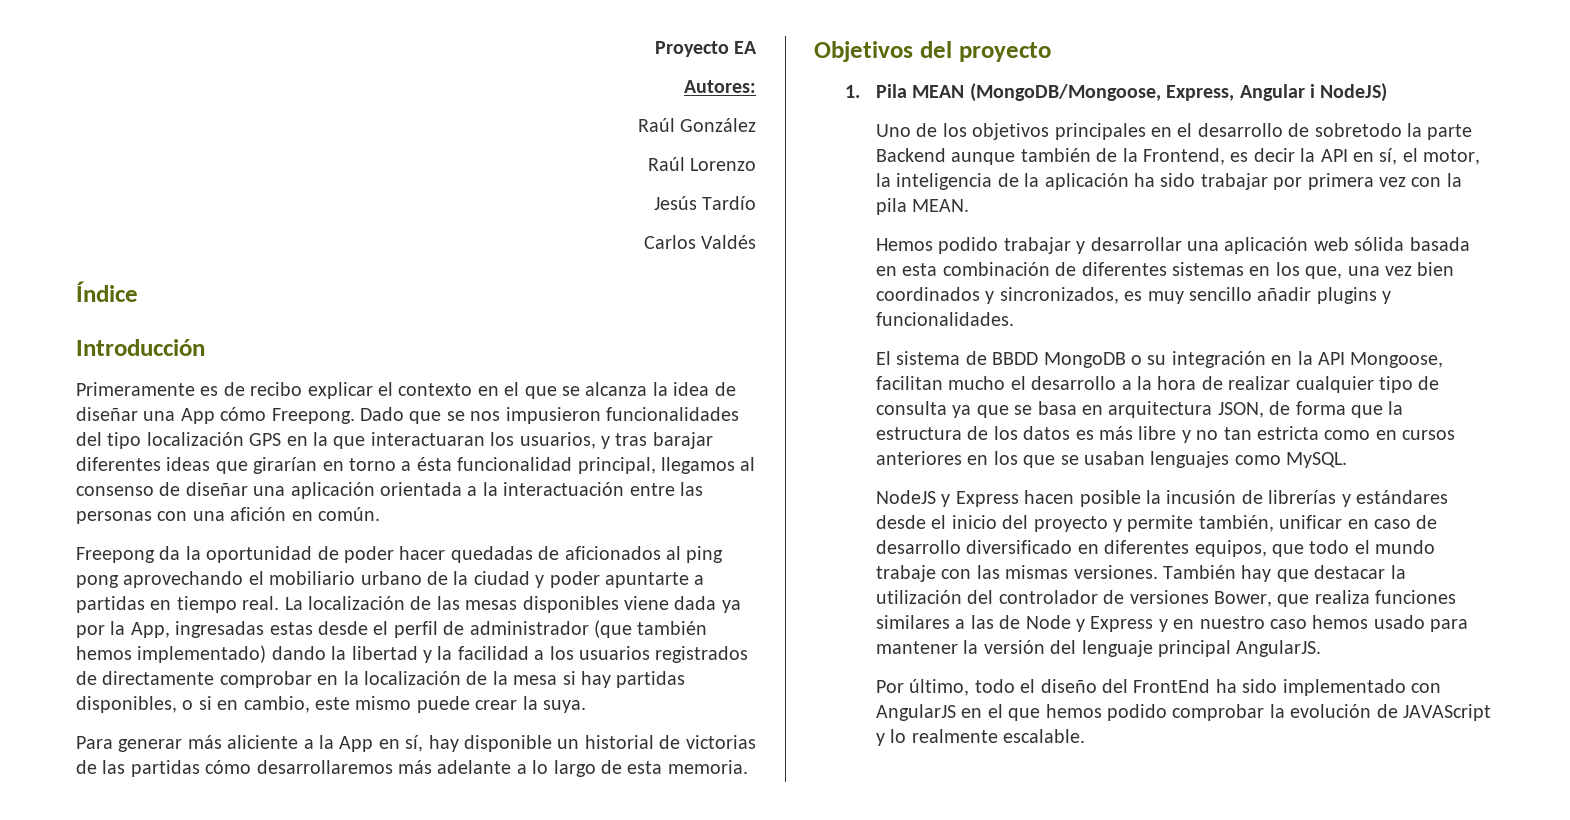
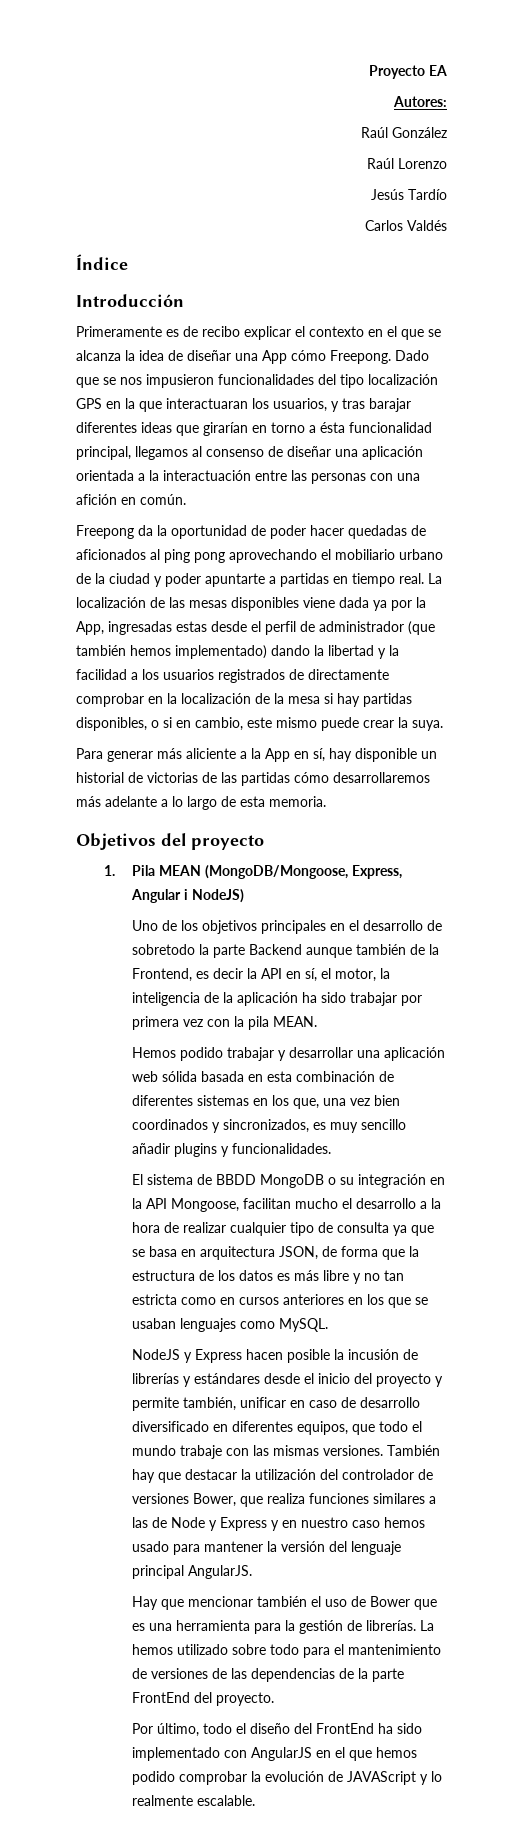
+ Hay que mencionar también el uso de Bower que es una herramienta para la gestión de librerías. La hemos utilizado sobre todo para el mantenimiento de versiones de las dependencias de la parte FrontEnd del proyecto.

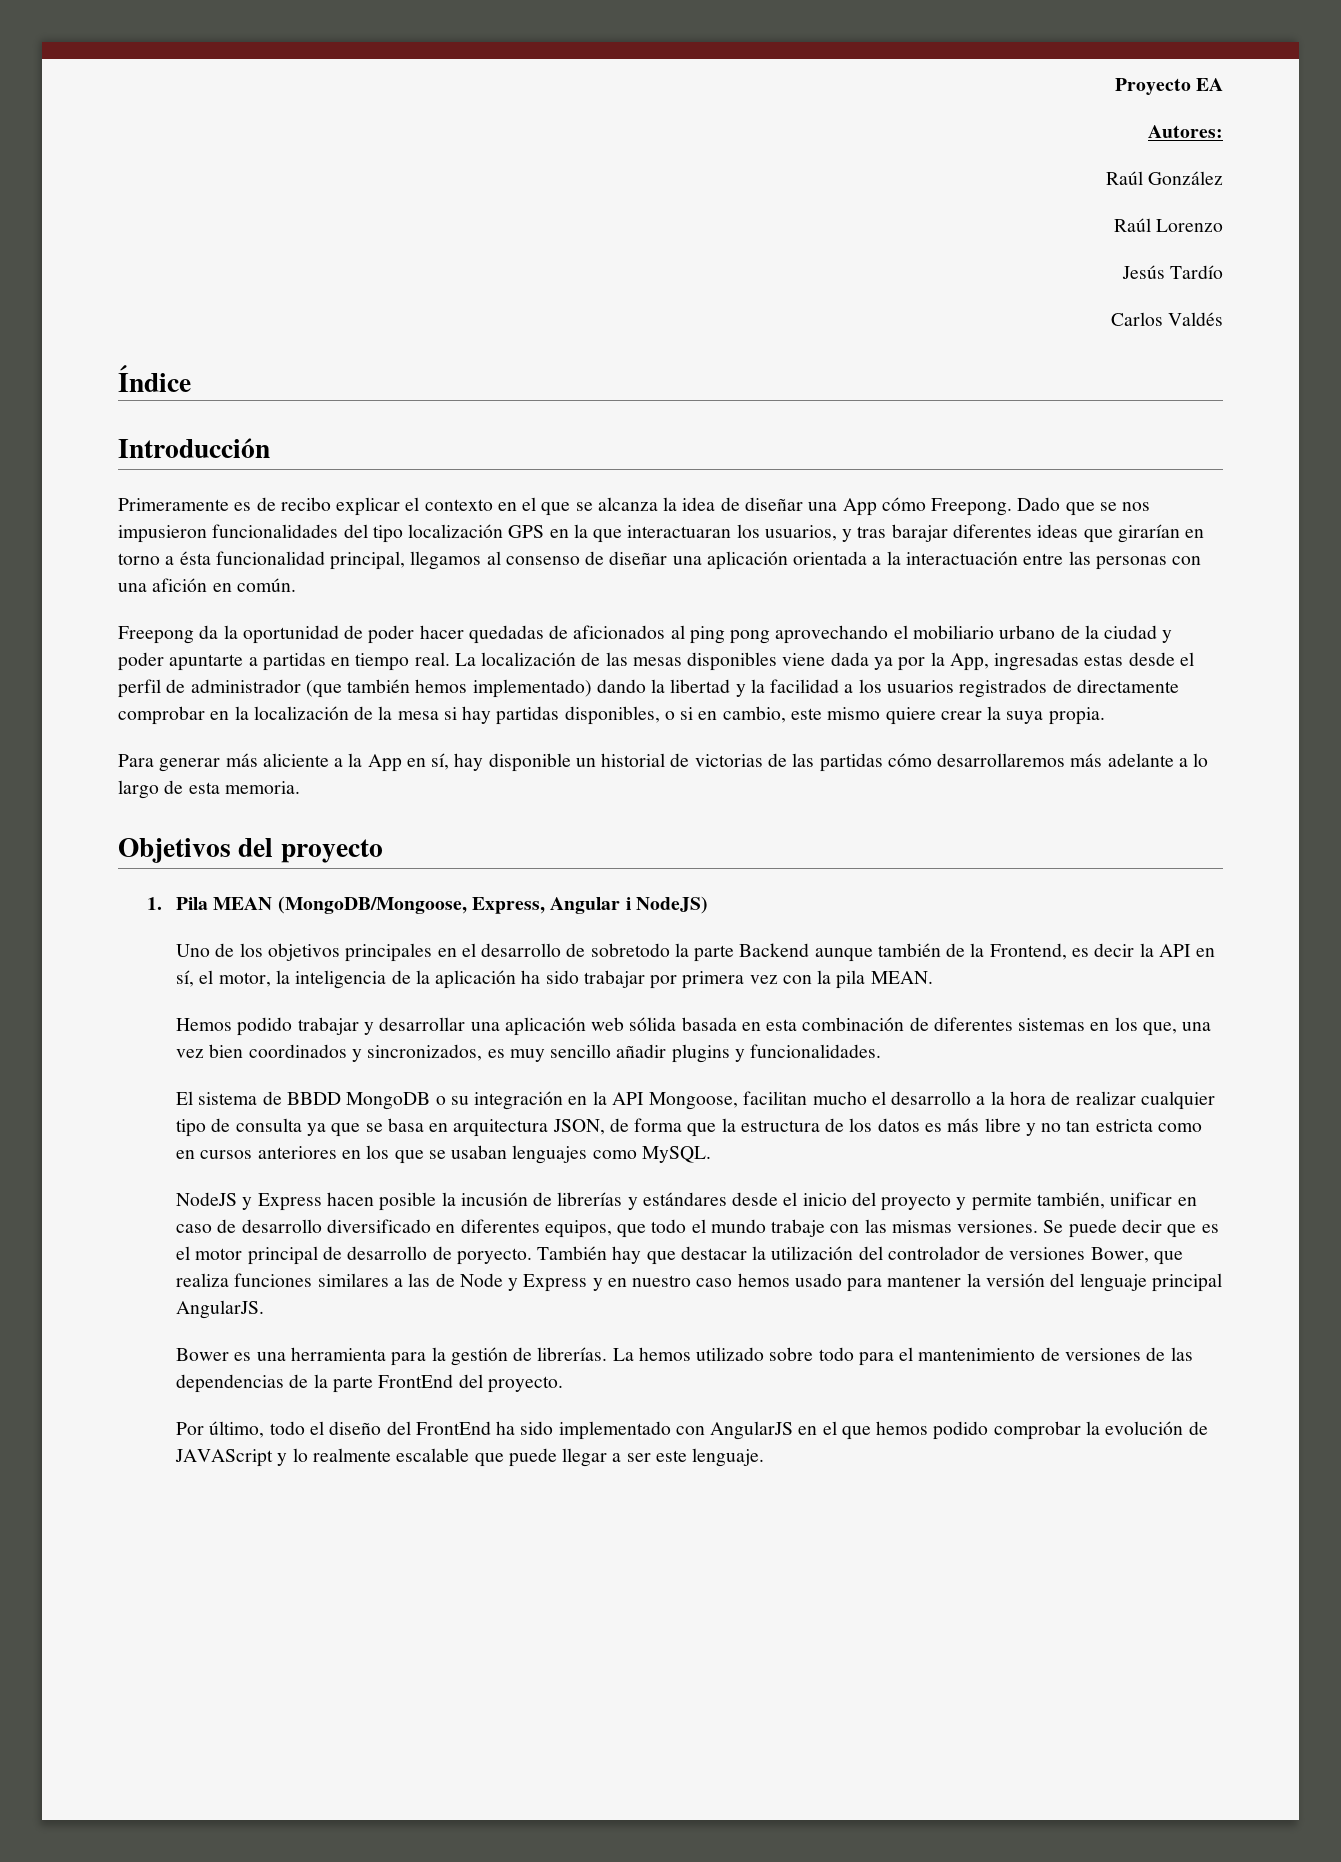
- La localización de las mesas disponibles viene dada ya por la App, ingresadas estas desde el perfil de administrador (que también hemos implementado) dando la libertad y la facilidad a los usuarios registrados de directamente comprobar en la localización de la mesa si hay partidas disponibles, o si en cambio, este mismo puede crear la suya.
+ La localización de las mesas disponibles viene dada ya por la App, ingresadas estas desde el perfil de administrador (que también hemos implementado) dando la libertad y la facilidad a los usuarios registrados de directamente comprobar en la localización de la mesa si hay partidas disponibles, o si en cambio, este mismo quiere crear la suya propia.
+ Se puede decir que es el motor principal de desarrollo de poryecto.
- Hay que mencionar también el uso de Bower que es una herramienta para la gestión de librerías.
+ Bower es una herramienta para la gestión de librerías.
- Por último, todo el diseño del FrontEnd ha sido implementado con AngularJS en el que hemos podido comprobar la evolución de JAVAScript y lo realmente escalable.
+ Por último, todo el diseño del FrontEnd ha sido implementado con AngularJS en el que hemos podido comprobar la evolución de JAVAScript y lo realmente escalable que puede llegar a ser este lenguaje.

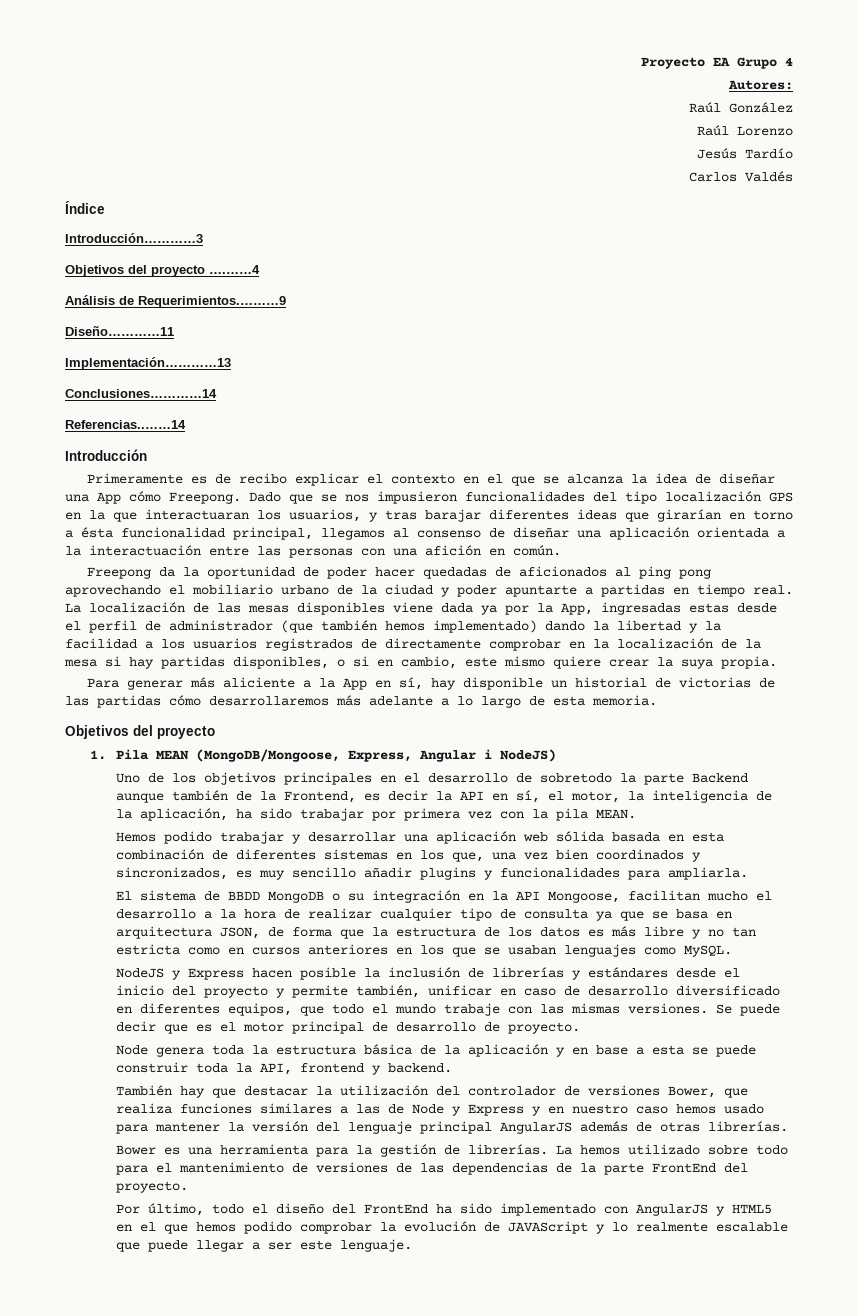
- Proyecto EA
+ Proyecto EA Grupo 4
+ Introducción…………3
+ Objetivos del proyecto ….……4
+ Análisis de Requerimientos.………9
+ Diseño…………11
+ Implementación…………13
+ Conclusiones…………14
+ Referencias..……14
- Uno de los objetivos principales en el desarrollo de sobretodo la parte Backend aunque también de la Frontend, es decir la API en sí, el motor, la inteligencia de la aplicación ha sido trabajar por primera vez con la pila MEAN.
+ Uno de los objetivos principales en el desarrollo de sobretodo la parte Backend aunque también de la Frontend, es decir la API en sí, el motor, la inteligencia de la aplicación, ha sido trabajar por primera vez con la pila MEAN.
- Hemos podido trabajar y desarrollar una aplicación web sólida basada en esta combinación de diferentes sistemas en los que, una vez bien coordinados y sincronizados, es muy sencillo añadir plugins y funcionalidades.
+ Hemos podido trabajar y desarrollar una aplicación web sólida basada en esta combinación de diferentes sistemas en los que, una vez bien coordinados y sincronizados, es muy sencillo añadir plugins y funcionalidades para ampliarla.
- NodeJS y Express hacen posible la incusión de librerías y estándares desde el inicio del proyecto y permite también, unificar en caso de desarrollo diversificado en diferentes equipos, que todo el mundo trabaje con las mismas versiones.
+ NodeJS y Express hacen posible la inclusión de librerías y estándares desde el inicio del proyecto y permite también, unificar en caso de desarrollo diversificado en diferentes equipos, que todo el mundo trabaje con las mismas versiones.
- Se puede decir que es el motor principal de desarrollo de poryecto. También hay que destacar la utilización del controlador de versiones Bower, que realiza funciones similares a las de Node y Express y en nuestro caso hemos usado para mantener la versión del lenguaje principal AngularJS.
+ Se puede decir que es el motor principal de desarrollo de proyecto.
+ Node genera toda la estructura básica de la aplicación y en base a esta se puede construir toda la API, frontend y backend.
+ También hay que destacar la utilización del controlador de versiones Bower, que realiza funciones similares a las de Node y Express y en nuestro caso hemos usado para mantener la versión del lenguaje principal AngularJS además de otras librerías.
- Por último, todo el diseño del FrontEnd ha sido implementado con AngularJS en el que hemos podido comprobar la evolución de JAVAScript y lo realmente escalable que puede llegar a ser este lenguaje.
+ Por último, todo el diseño del FrontEnd ha sido implementado con AngularJS y HTML5 en el que hemos podido comprobar la evolución de JAVAScript y lo realmente escalable que puede llegar a ser este lenguaje.

